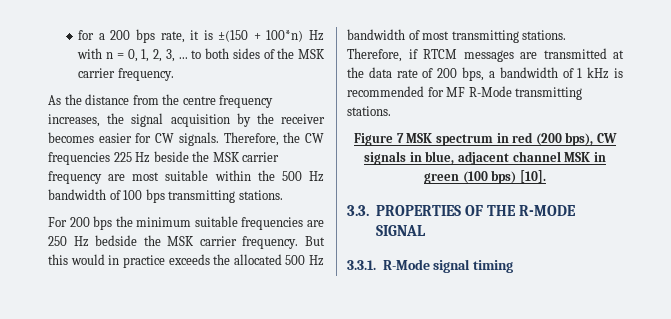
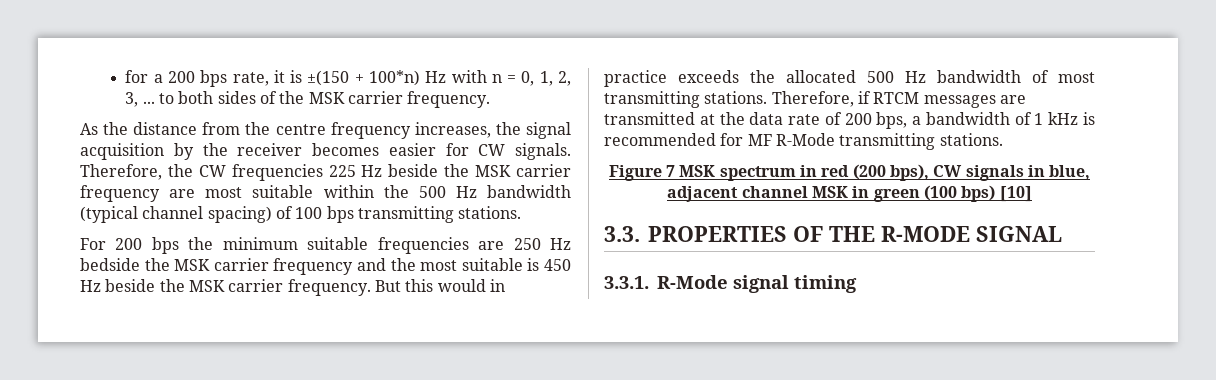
- Therefore, the CW frequencies 225 Hz beside the MSK carrier frequency are most suitable within the 500 Hz bandwidth of 100 bps transmitting stations.
+ Therefore, the CW frequencies 225 Hz beside the MSK carrier frequency are most suitable within the 500 Hz bandwidth (typical channel spacing) of 100 bps transmitting stations.
- For 200 bps the minimum suitable frequencies are 250 Hz bedside the MSK carrier frequency.
+ For 200 bps the minimum suitable frequencies are 250 Hz bedside the MSK carrier frequency and the most suitable is 450 Hz beside the MSK carrier frequency.
- Figure 7 MSK spectrum in red (200 bps), CW signals in blue, adjacent channel MSK in green (100 bps) [10].
+ Figure 7 MSK spectrum in red (200 bps), CW signals in blue, adjacent channel MSK in green (100 bps) [10]

